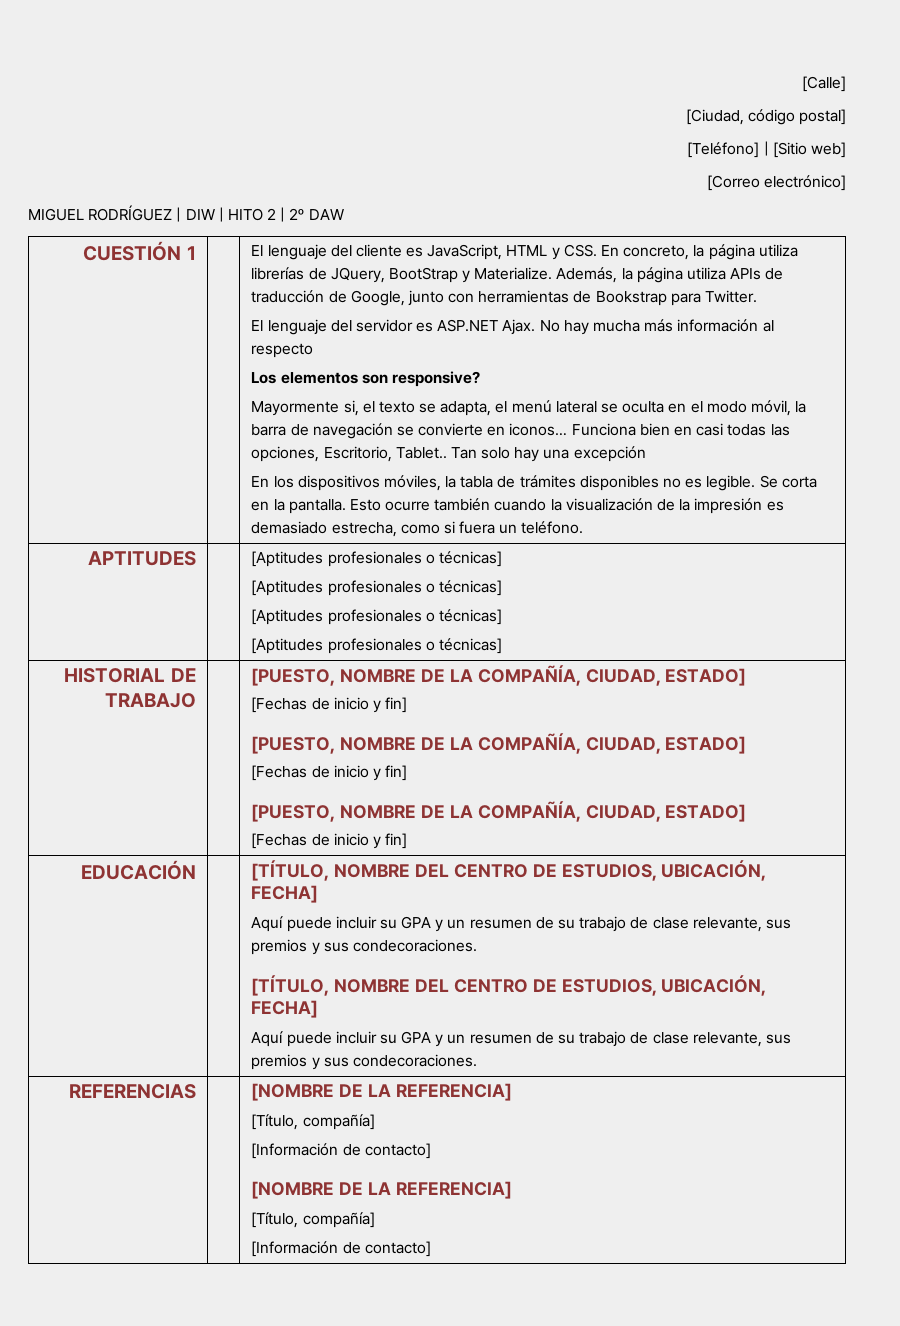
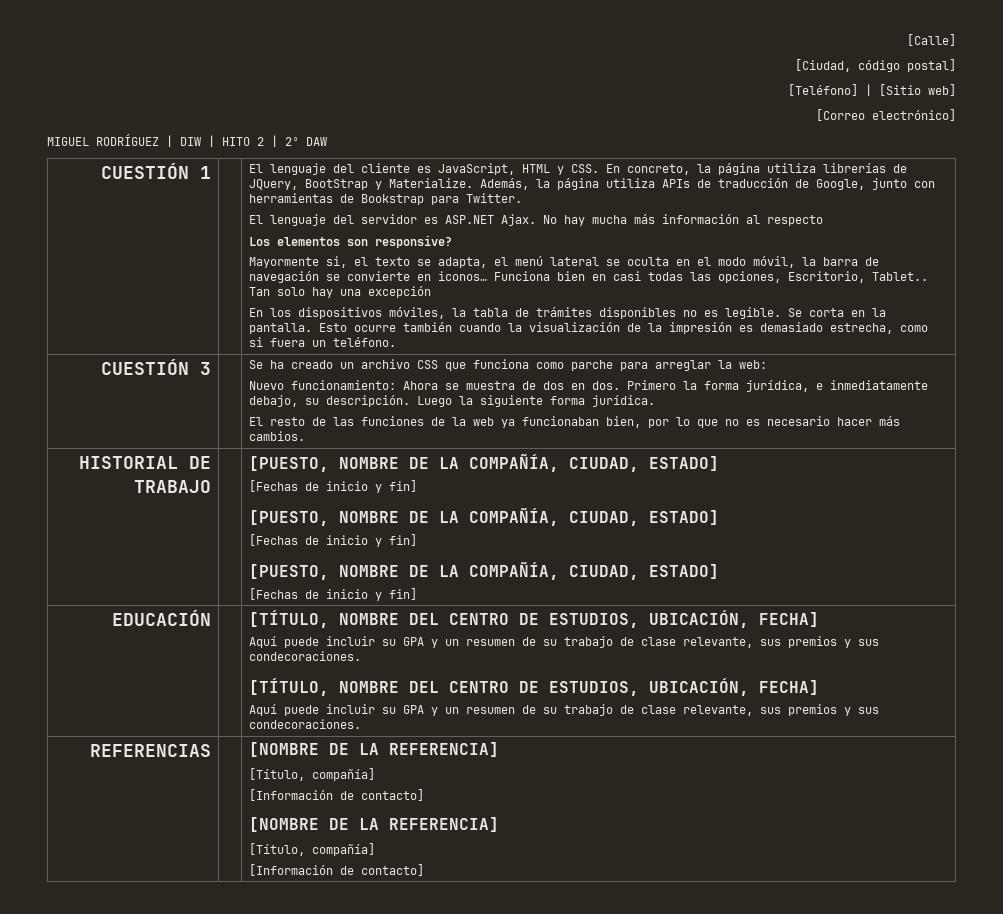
- APTITUDES | | [Aptitudes profesionales o técnicas]
- [Aptitudes profesionales o técnicas]
- [Aptitudes profesionales o técnicas]
- [Aptitudes profesionales o técnicas]
+ CUESTIÓN 3 | | Se ha creado un archivo CSS que funciona como parche para arreglar la web:
+ Nuevo funcionamiento: Ahora se muestra de dos en dos. Primero la forma jurídica, e inmediatamente debajo, su descripción. Luego la siguiente forma jurídica.
+ El resto de las funciones de la web ya funcionaban bien, por lo que no es necesario hacer más cambios.

